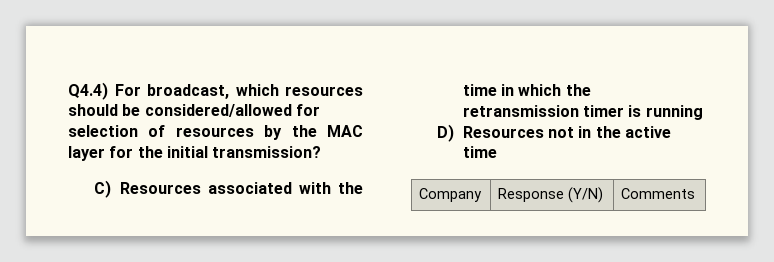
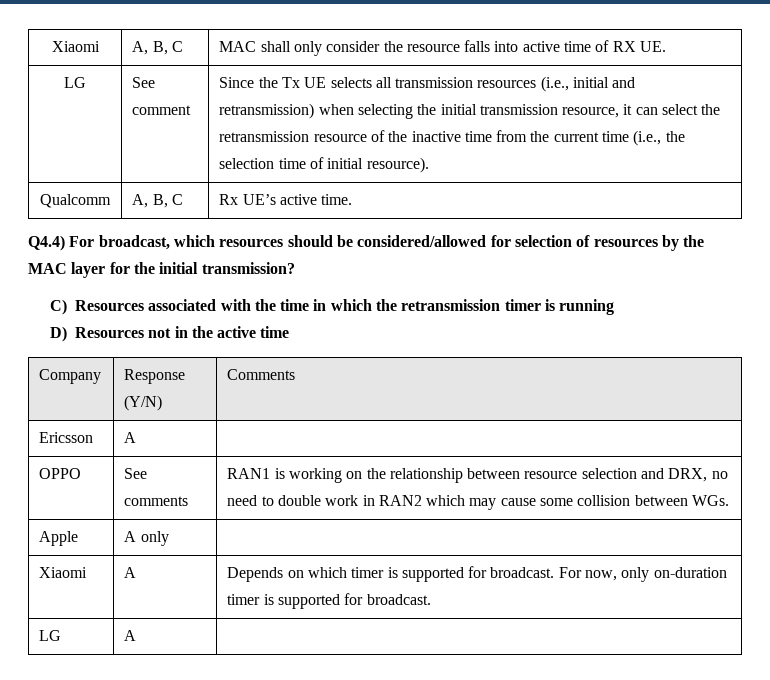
+ Xiaomi | A, B, C | MAC shall only consider the resource falls into active time of RX UE.
+ LG | See comment | Since the Tx UE selects all transmission resources (i.e., initial and retransmission) when selecting the initial transmission resource, it can select the retransmission resource of the inactive time from the current time (i.e., the selection time of initial resource).
+ Qualcomm | A, B, C | Rx UE’s active time.
+ Ericsson | A |
+ OPPO | See comments | RAN1 is working on the relationship between resource selection and DRX, no need to double work in RAN2 which may cause some collision between WGs.
+ Apple | A only |
+ Xiaomi | A | Depends on which timer is supported for broadcast. For now, only on-duration timer is supported for broadcast.
+ LG | A |

